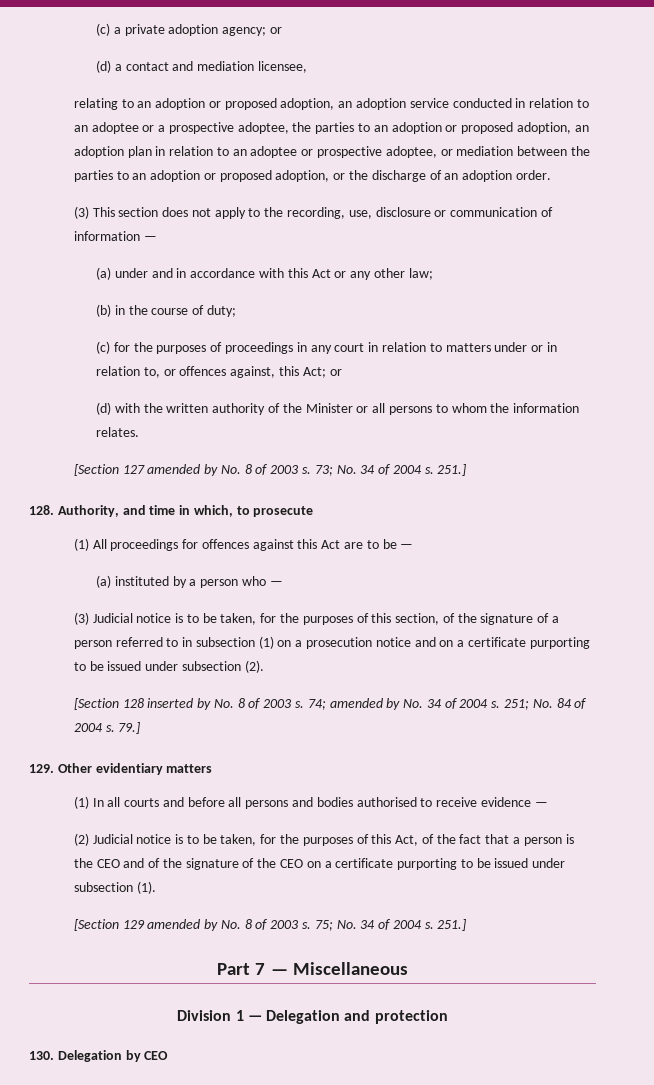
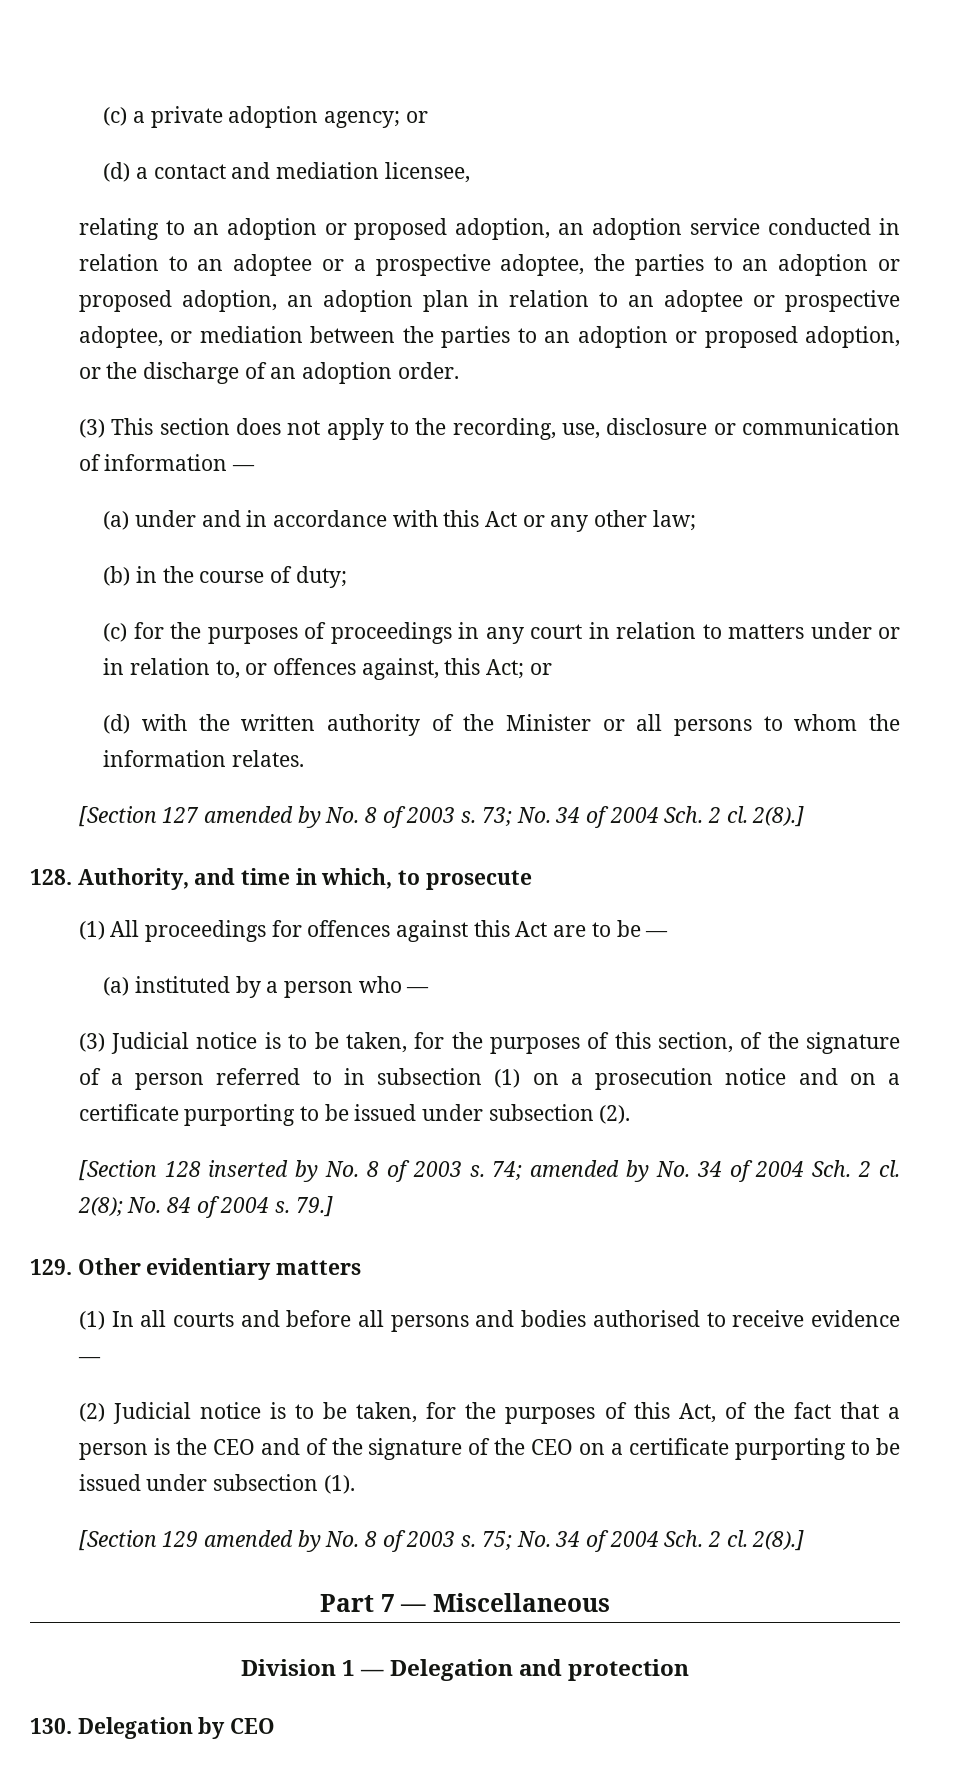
- 73; No. 34 of 2004 s. 251.]
+ 73; No. 34 of 2004 Sch. 2 cl. 2(8).]
- 74; amended by No. 34 of 2004 s. 251; No. 84 of 2004 s.
+ 74; amended by No. 34 of 2004 Sch. 2 cl. 2(8); No. 84 of 2004 s.
- 75; No. 34 of 2004 s. 251.]
+ 75; No. 34 of 2004 Sch. 2 cl. 2(8).]

